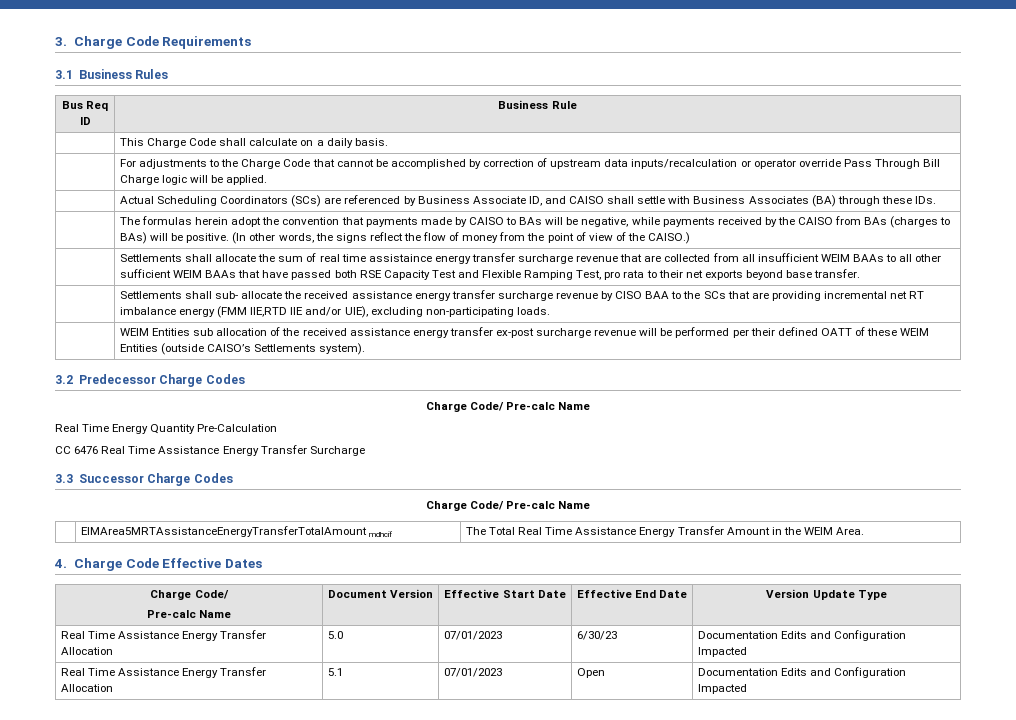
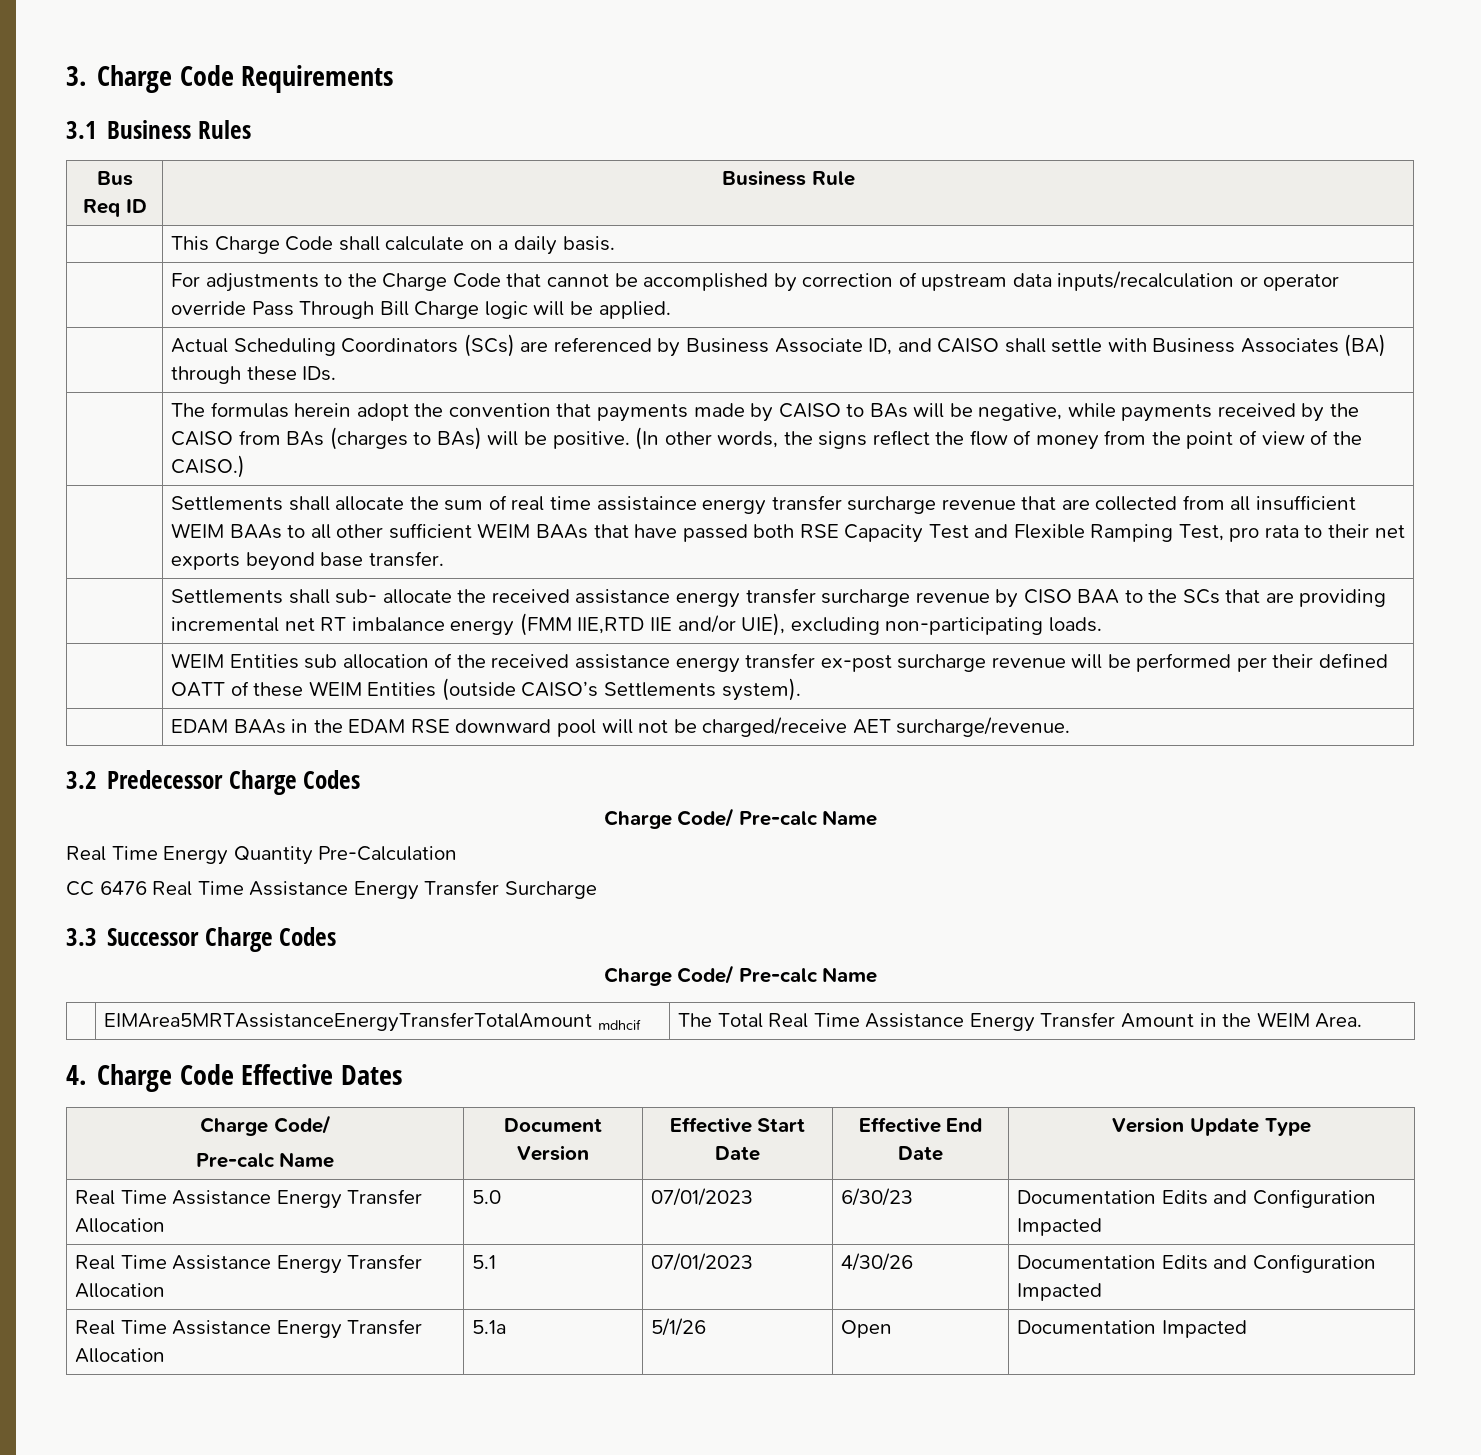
+ | EDAM BAAs in the EDAM RSE downward pool will not be charged/receive AET surcharge/revenue.
- Real Time Assistance Energy Transfer Allocation | 5.1 | 07/01/2023 | Open | Documentation Edits and Configuration Impacted
+ Real Time Assistance Energy Transfer Allocation | 5.1 | 07/01/2023 | 4/30/26 | Documentation Edits and Configuration Impacted
+ Real Time Assistance Energy Transfer Allocation | 5.1a | 5/1/26 | Open | Documentation Impacted

